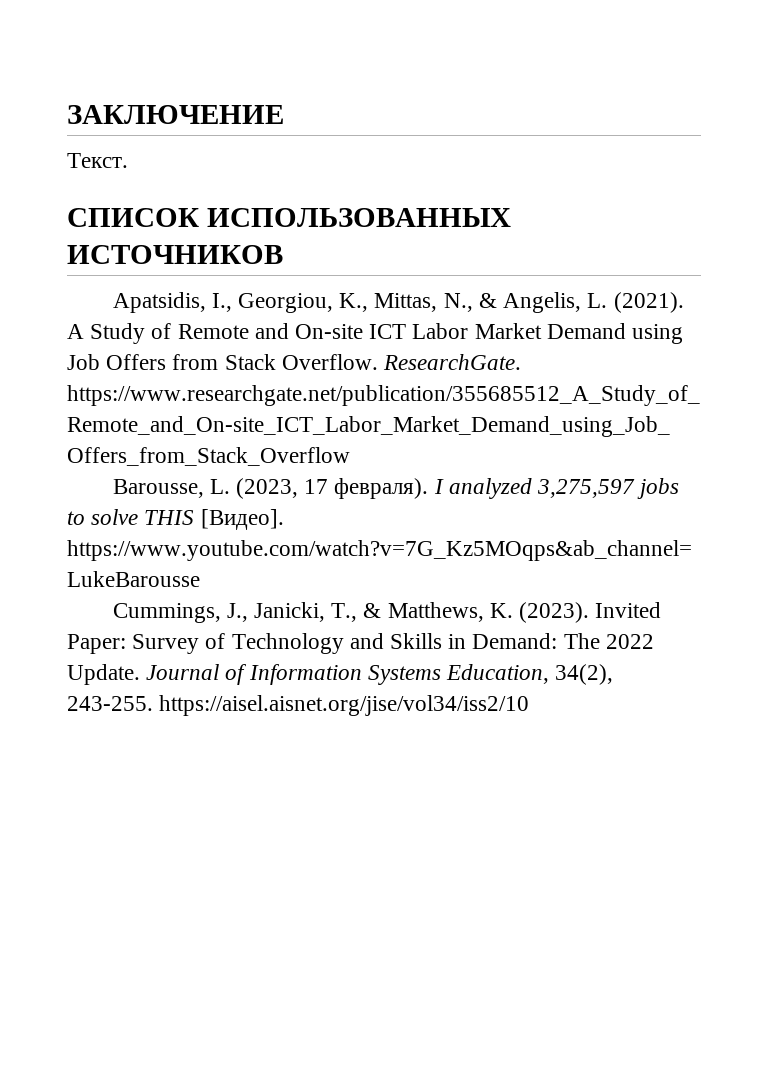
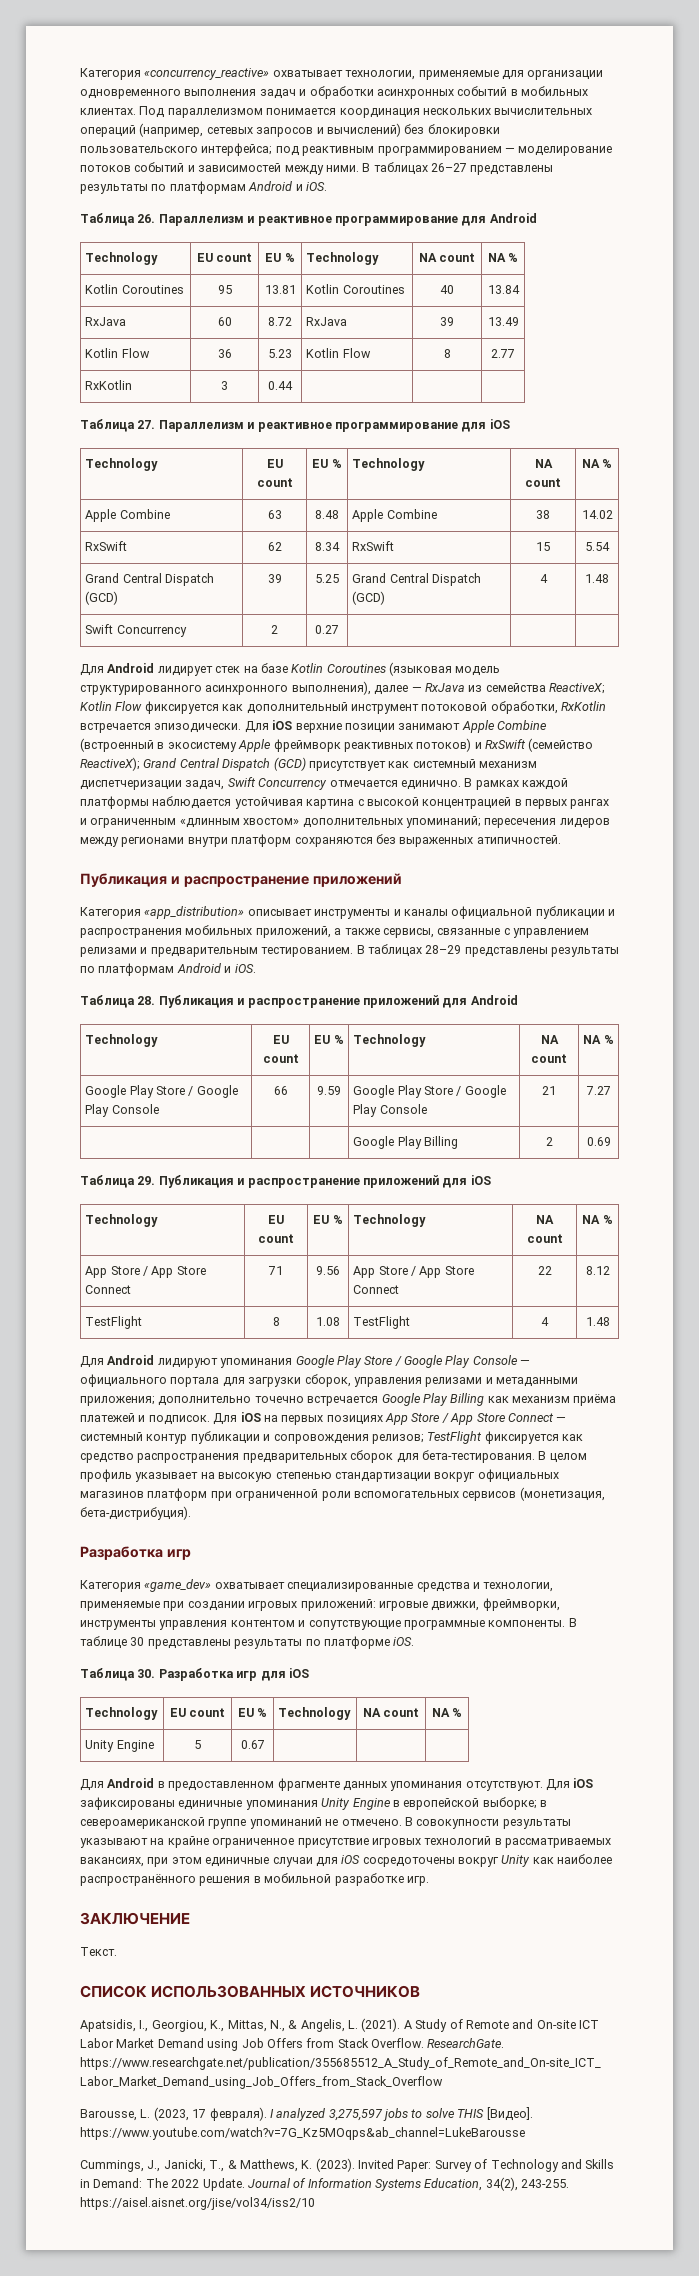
+ Категория «concurrency_reactive» охватывает технологии, применяемые для организации одновременного выполнения задач и обработки асинхронных событий в мобильных клиентах. Под параллелизмом понимается координация нескольких вычислительных операций (например, сетевых запросов и вычислений) без блокировки пользовательского интерфейса; под реактивным программированием — моделирование потоков событий и зависимостей между ними. В таблицах 26–27 представлены результаты по платформам Android и iOS.
+ Таблица 26. Параллелизм и реактивное программирование для Android
+ Technology | EU count | EU % | Technology | NA count | NA %
+ Kotlin Coroutines | 95 | 13.81 | Kotlin Coroutines | 40 | 13.84
+ RxJava | 60 | 8.72 | RxJava | 39 | 13.49
+ Kotlin Flow | 36 | 5.23 | Kotlin Flow | 8 | 2.77
+ RxKotlin | 3 | 0.44 | | |
+ Таблица 27. Параллелизм и реактивное программирование для iOS
+ Technology | EU count | EU % | Technology | NA count | NA %
+ Apple Combine | 63 | 8.48 | Apple Combine | 38 | 14.02
+ RxSwift | 62 | 8.34 | RxSwift | 15 | 5.54
+ Grand Central Dispatch (GCD) | 39 | 5.25 | Grand Central Dispatch (GCD) | 4 | 1.48
+ Swift Concurrency | 2 | 0.27 | | |
+ Для Android лидирует стек на базе Kotlin Coroutines (языковая модель структурированного асинхронного выполнения), далее — RxJava из семейства ReactiveX; Kotlin Flow фиксируется как дополнительный инструмент потоковой обработки, RxKotlin встречается эпизодически. Для iOS верхние позиции занимают Apple Combine (встроенный в экосистему Apple фреймворк реактивных потоков) и RxSwift (семейство ReactiveX); Grand Central Dispatch (GCD) присутствует как системный механизм диспетчеризации задач, Swift Concurrency отмечается единично. В рамках каждой платформы наблюдается устойчивая картина с высокой концентрацией в первых рангах и ограниченным «длинным хвостом» дополнительных упоминаний; пересечения лидеров между регионами внутри платформ сохраняются без выраженных атипичностей.
+ Публикация и распространение приложений
+ Категория «app_distribution» описывает инструменты и каналы официальной публикации и распространения мобильных приложений, а также сервисы, связанные с управлением релизами и предварительным тестированием. В таблицах 28–29 представлены результаты по платформам Android и iOS.
+ Таблица 28. Публикация и распространение приложений для Android
+ Technology | EU count | EU % | Technology | NA count | NA %
+ Google Play Store / Google Play Console | 66 | 9.59 | Google Play Store / Google Play Console | 21 | 7.27
+ | | | Google Play Billing | 2 | 0.69
+ Таблица 29. Публикация и распространение приложений для iOS
+ Technology | EU count | EU % | Technology | NA count | NA %
+ App Store / App Store Connect | 71 | 9.56 | App Store / App Store Connect | 22 | 8.12
+ TestFlight | 8 | 1.08 | TestFlight | 4 | 1.48
+ Для Android лидируют упоминания Google Play Store / Google Play Console — официального портала для загрузки сборок, управления релизами и метаданными приложения; дополнительно точечно встречается Google Play Billing как механизм приёма платежей и подписок. Для iOS на первых позициях App Store / App Store Connect — системный контур публикации и сопровождения релизов; TestFlight фиксируется как средство распространения предварительных сборок для бета-тестирования. В целом профиль указывает на высокую степенью стандартизации вокруг официальных магазинов платформ при ограниченной роли вспомогательных сервисов (монетизация, бета-дистрибуция).
+ Разработка игр
+ Категория «game_dev» охватывает специализированные средства и технологии, применяемые при создании игровых приложений: игровые движки, фреймворки, инструменты управления контентом и сопутствующие программные компоненты. В таблице 30 представлены результаты по платформе iOS.
+ Таблица 30. Разработка игр для iOS
+ Technology | EU count | EU % | Technology | NA count | NA %
+ Unity Engine | 5 | 0.67 | | |
+ Для Android в предоставленном фрагменте данных упоминания отсутствуют. Для iOS зафиксированы единичные упоминания Unity Engine в европейской выборке; в североамериканской группе упоминаний не отмечено. В совокупности результаты указывают на крайне ограниченное присутствие игровых технологий в рассматриваемых вакансиях, при этом единичные случаи для iOS сосредоточены вокруг Unity как наиболее распространённого решения в мобильной разработке игр.

